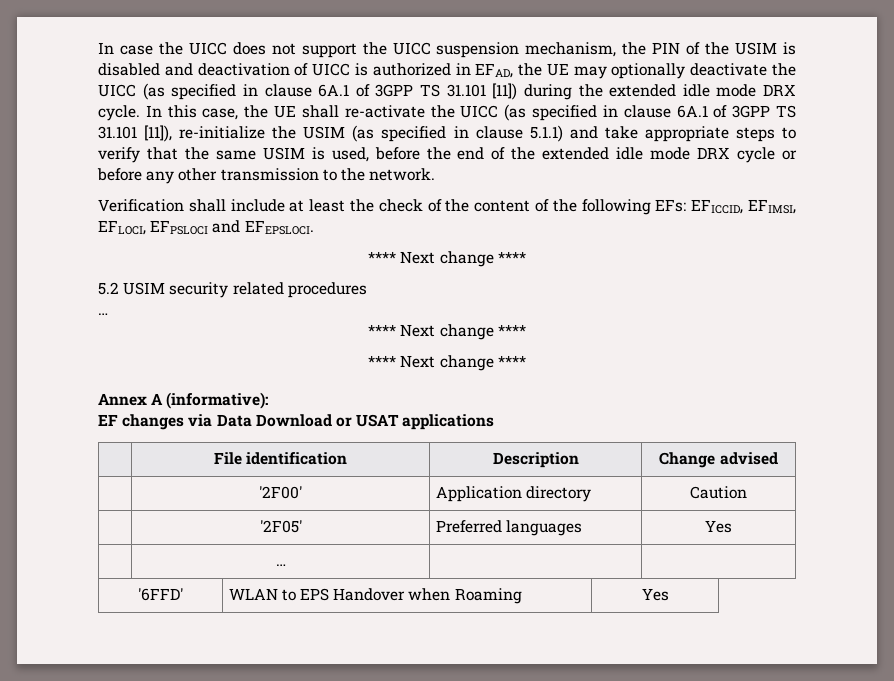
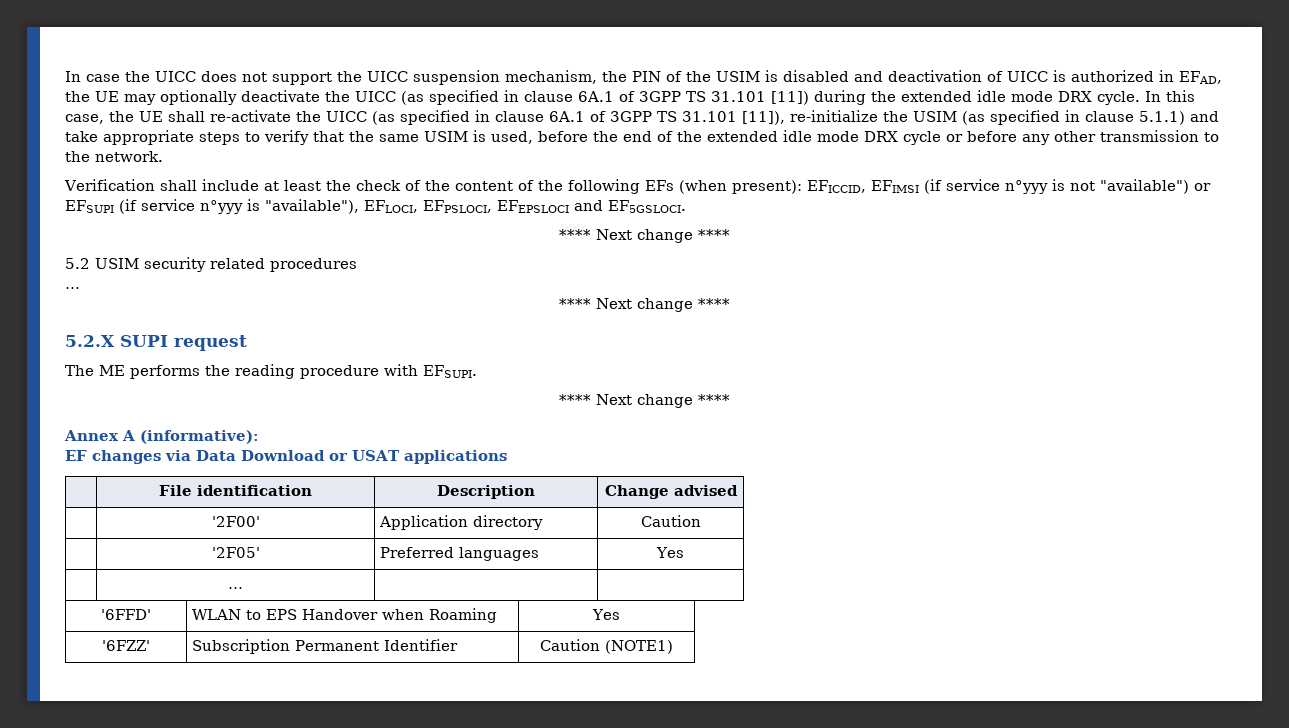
- Verification shall include at least the check of the content of the following EFs: EFICCID, EFIMSI, EFLOCI, EFPSLOCI and EFEPSLOCI.
+ Verification shall include at least the check of the content of the following EFs (when present): EFICCID, EFIMSI (if service n°yyy is not "available") or EFSUPI (if service n°yyy is "available"), EFLOCI, EFPSLOCI, EFEPSLOCI and EF5GSLOCI.
+ 5.2.X SUPI request
+ The ME performs the reading procedure with EFSUPI.
+ '6FZZ' | Subscription Permanent Identifier | Caution (NOTE1)

